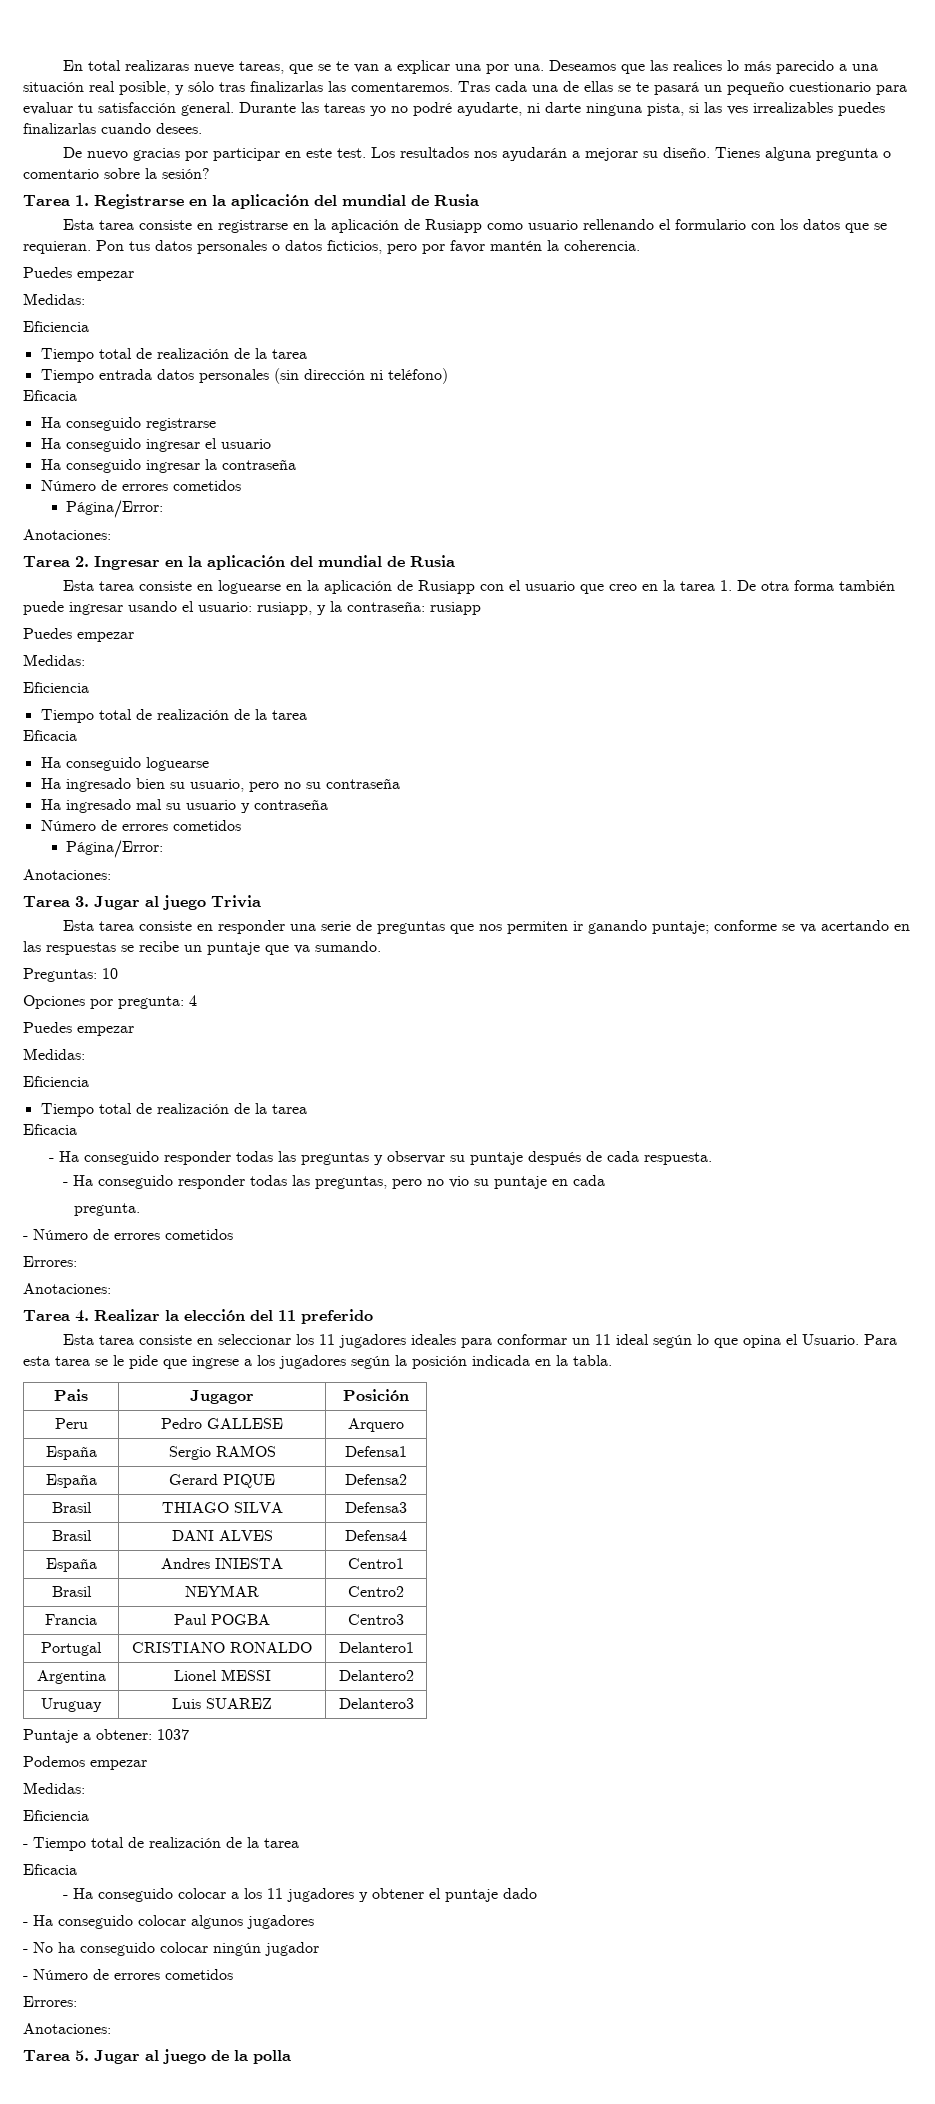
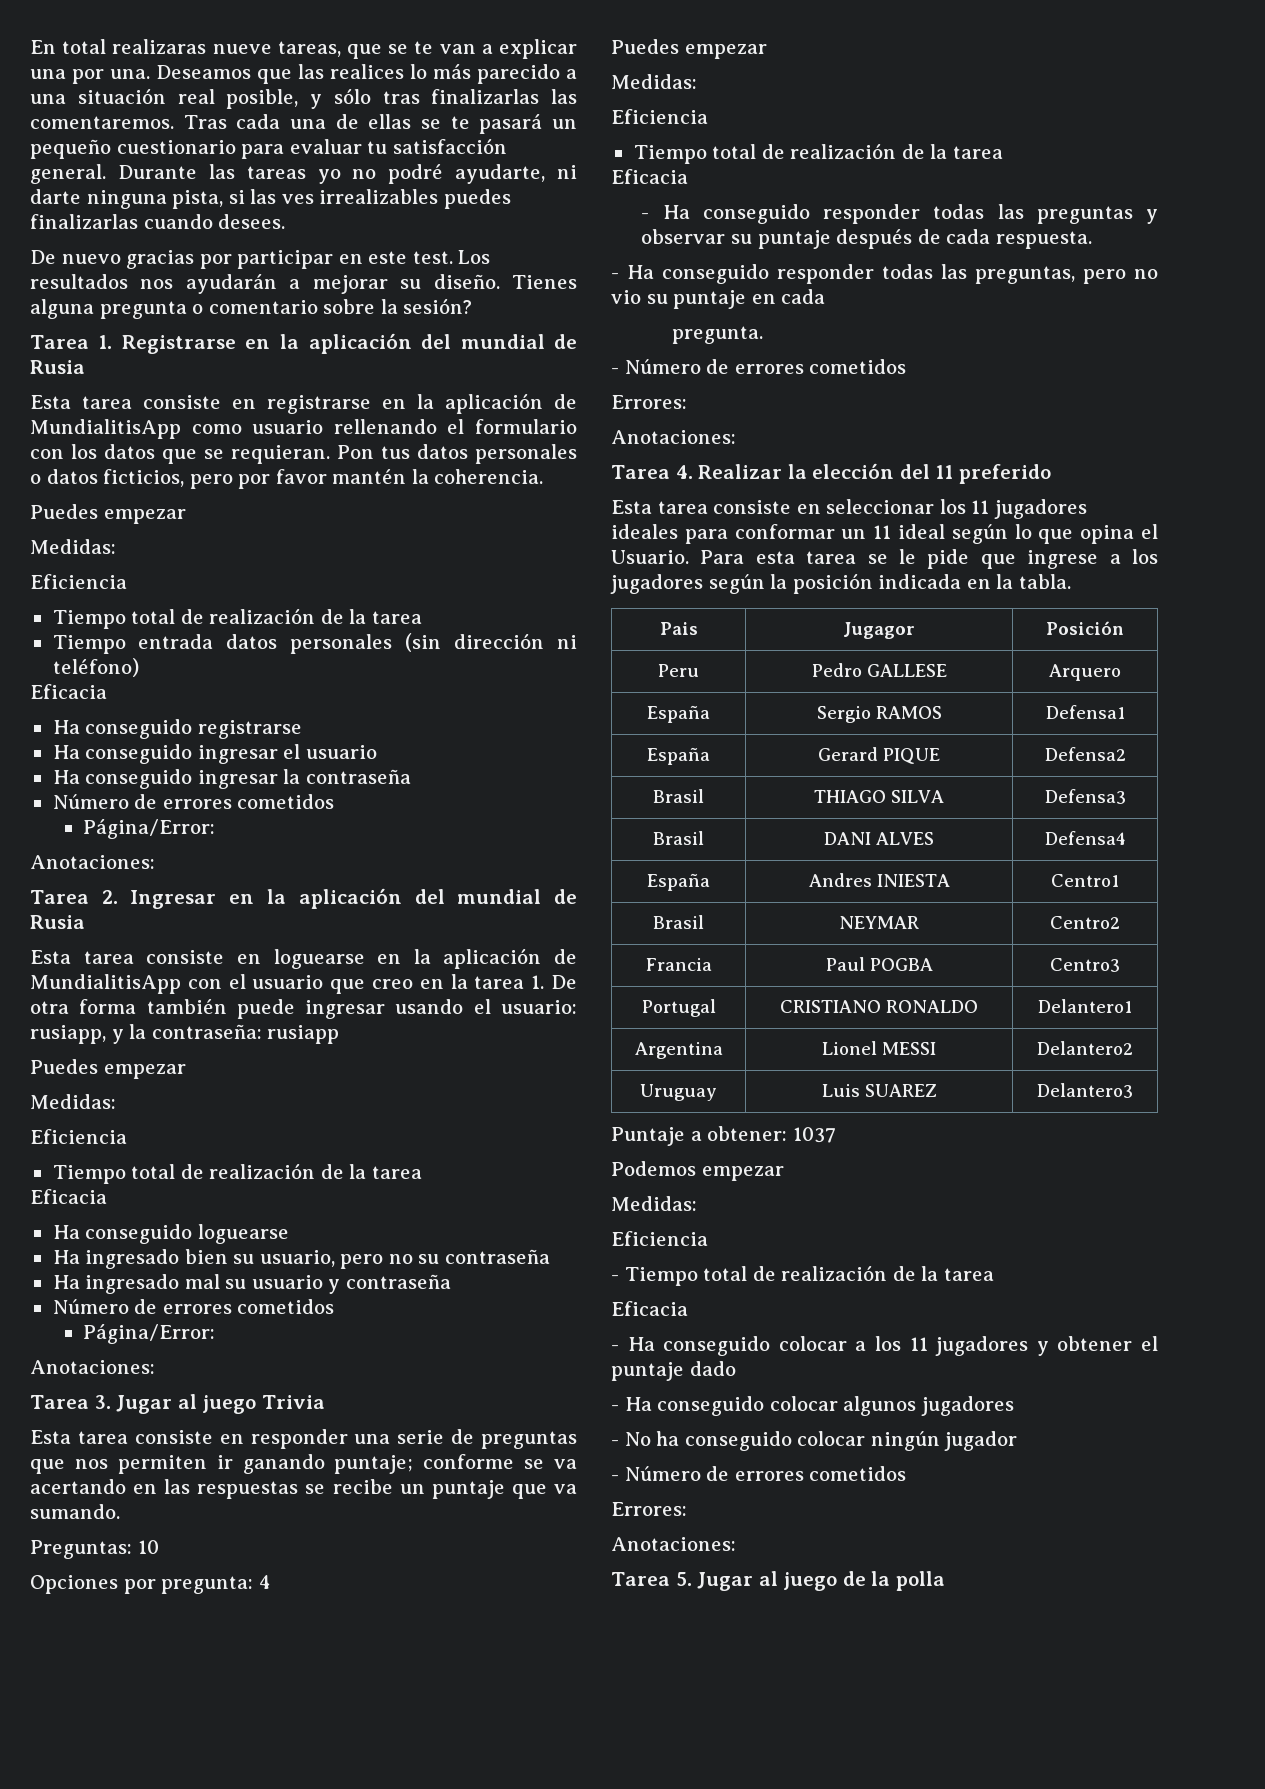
- Esta tarea consiste en registrarse en la aplicación de Rusiapp como usuario rellenando el formulario con los datos que se requieran.
+ Esta tarea consiste en registrarse en la aplicación de MundialitisApp como usuario rellenando el formulario con los datos que se requieran.
- Esta tarea consiste en loguearse en la aplicación de Rusiapp con el usuario que creo en la tarea 1. De otra forma también puede ingresar usando el usuario: rusiapp, y la contraseña: rusiapp
+ Esta tarea consiste en loguearse en la aplicación de MundialitisApp con el usuario que creo en la tarea 1. De otra forma también puede ingresar usando el usuario: rusiapp, y la contraseña: rusiapp

